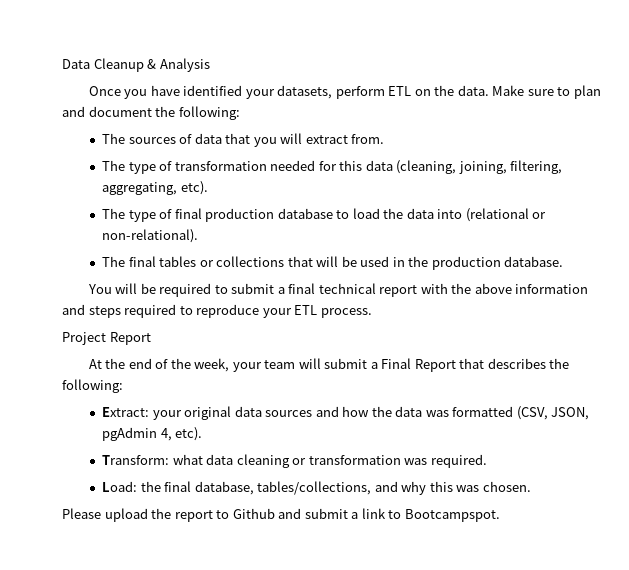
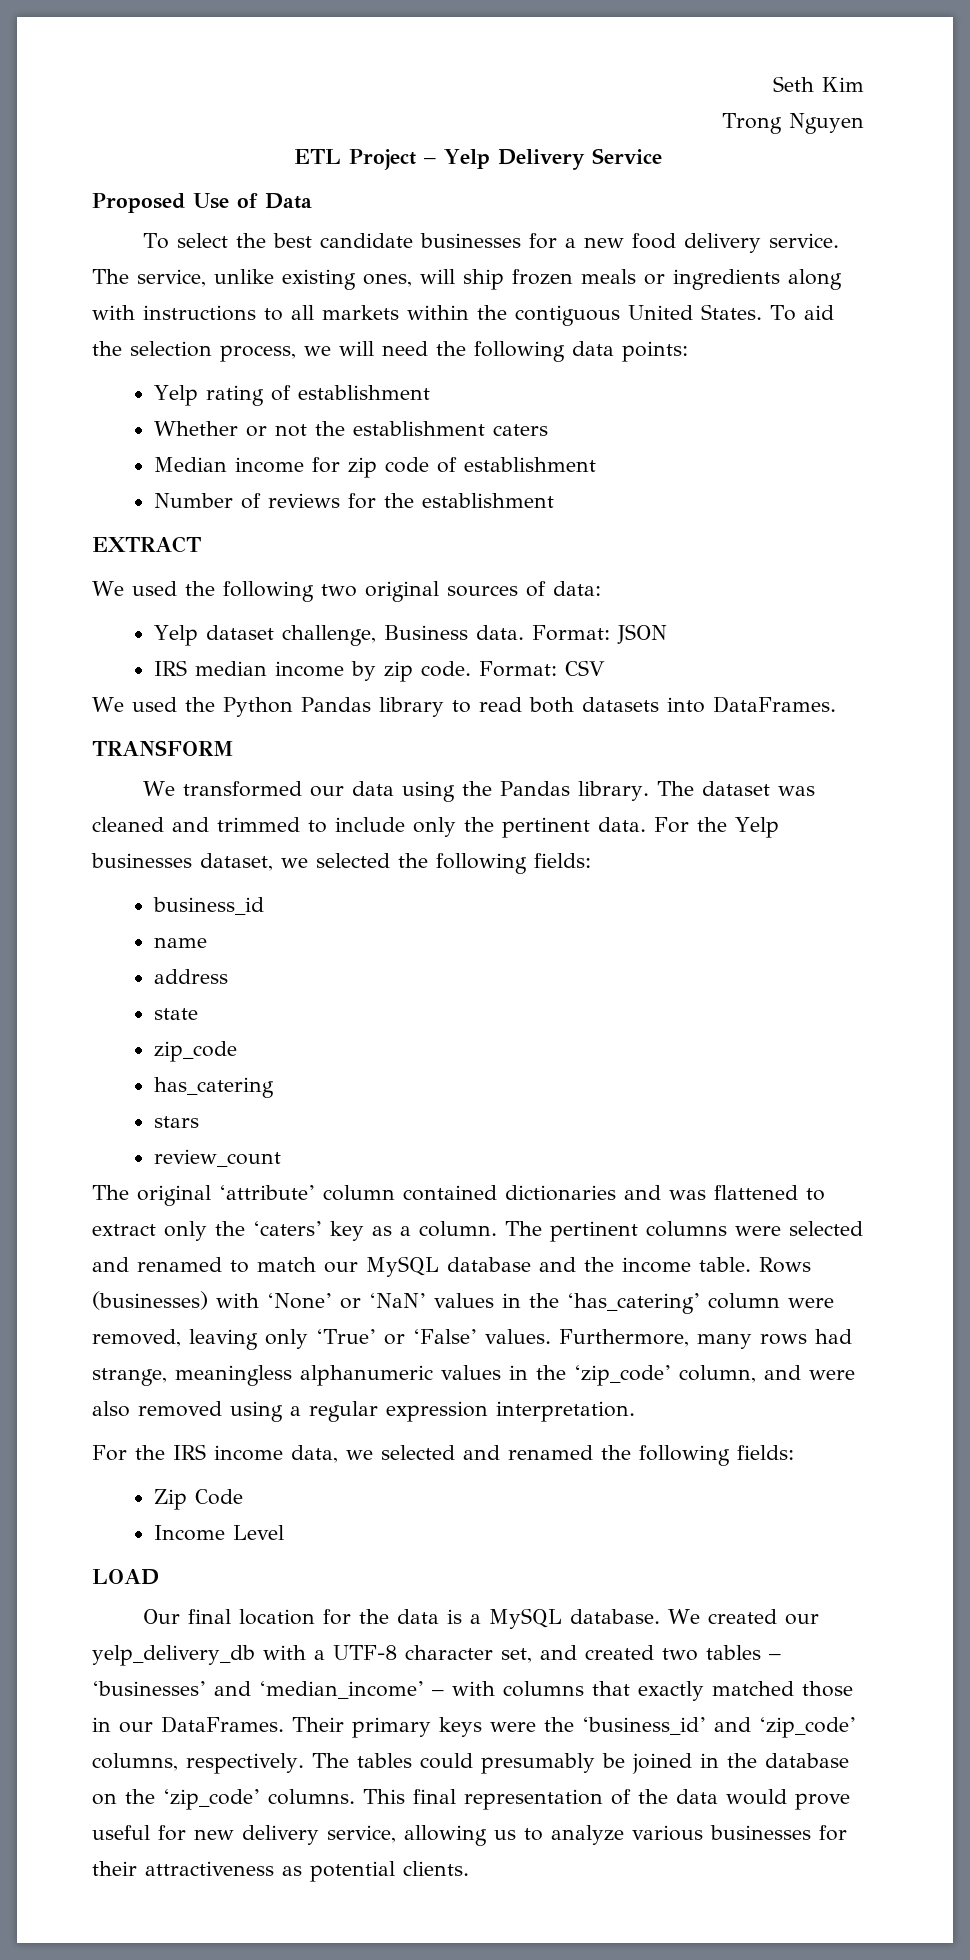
- Data Cleanup & Analysis
- Once you have identified your datasets, perform ETL on the data. Make sure to plan and document the following:
- The sources of data that you will extract from.
- The type of transformation needed for this data (cleaning, joining, filtering, aggregating, etc).
- The type of final production database to load the data into (relational or non-relational).
- The final tables or collections that will be used in the production database.
- You will be required to submit a final technical report with the above information and steps required to reproduce your ETL process.
- Project Report
- At the end of the week, your team will submit a Final Report that describes the following:
- Extract: your original data sources and how the data was formatted (CSV, JSON, pgAdmin 4, etc).
- Transform: what data cleaning or transformation was required.
- Load: the final database, tables/collections, and why this was chosen.
- Please upload the report to Github and submit a link to Bootcampspot.
+ Seth Kim
+ Trong Nguyen
+ ETL Project – Yelp Delivery Service
+ Proposed Use of Data
+ To select the best candidate businesses for a new food delivery service. The service, unlike existing ones, will ship frozen meals or ingredients along with instructions to all markets within the contiguous United States. To aid the selection process, we will need the following data points:
+ Yelp rating of establishment
+ Whether or not the establishment caters
+ Median income for zip code of establishment
+ Number of reviews for the establishment
+ EXTRACT
+ We used the following two original sources of data:
+ Yelp dataset challenge, Business data. Format: JSON
+ IRS median income by zip code. Format: CSV
+ We used the Python Pandas library to read both datasets into DataFrames.
+ TRANSFORM
+ We transformed our data using the Pandas library. The dataset was cleaned and trimmed to include only the pertinent data. For the Yelp businesses dataset, we selected the following fields:
+ business_id
+ name
+ address
+ state
+ zip_code
+ has_catering
+ stars
+ review_count
+ The original ‘attribute’ column contained dictionaries and was flattened to extract only the ‘caters’ key as a column. The pertinent columns were selected and renamed to match our MySQL database and the income table. Rows (businesses) with ‘None’ or ‘NaN’ values in the ‘has_catering’ column were removed, leaving only ‘True’ or ‘False’ values. Furthermore, many rows had strange, meaningless alphanumeric values in the ‘zip_code’ column, and were also removed using a regular expression interpretation.
+ For the IRS income data, we selected and renamed the following fields:
+ Zip Code
+ Income Level
+ LOAD
+ Our final location for the data is a MySQL database. We created our yelp_delivery_db with a UTF-8 character set, and created two tables – ‘businesses’ and ‘median_income’ – with columns that exactly matched those in our DataFrames. Their primary keys were the ‘business_id’ and ‘zip_code’ columns, respectively. The tables could presumably be joined in the database on the ‘zip_code’ columns. This final representation of the data would prove useful for new delivery service, allowing us to analyze various businesses for their attractiveness as potential clients.

